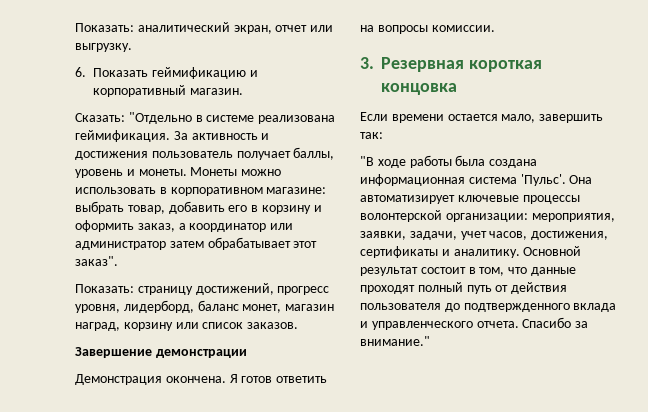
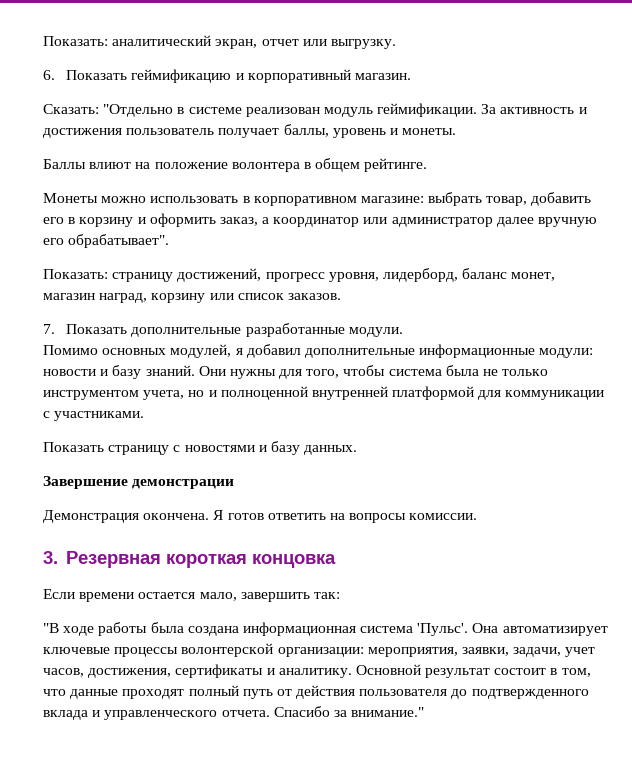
- Сказать: "Отдельно в системе реализована геймификация.
+ Сказать: "Отдельно в системе реализован модуль геймификации.
- За активность и достижения пользователь получает баллы, уровень и монеты. Монеты можно использовать в корпоративном магазине: выбрать товар, добавить его в корзину и оформить заказ, а координатор или администратор затем обрабатывает этот заказ".
+ За активность и достижения пользователь получает баллы, уровень и монеты.
+ Баллы влиют на положение волонтера в общем рейтинге.
+ Монеты можно использовать в корпоративном магазине: выбрать товар, добавить его в корзину и оформить заказ, а координатор или администратор далее вручную его обрабатывает".
+ 7. Показать дополнительные разработанные модули.
+ Помимо основных модулей, я добавил дополнительные информационные модули: новости и базу знаний. Они нужны для того, чтобы система была не только инструментом учета, но и полноценной внутренней платформой для коммуникации с участниками.
+ Показать страницу с новостями и базу данных.

